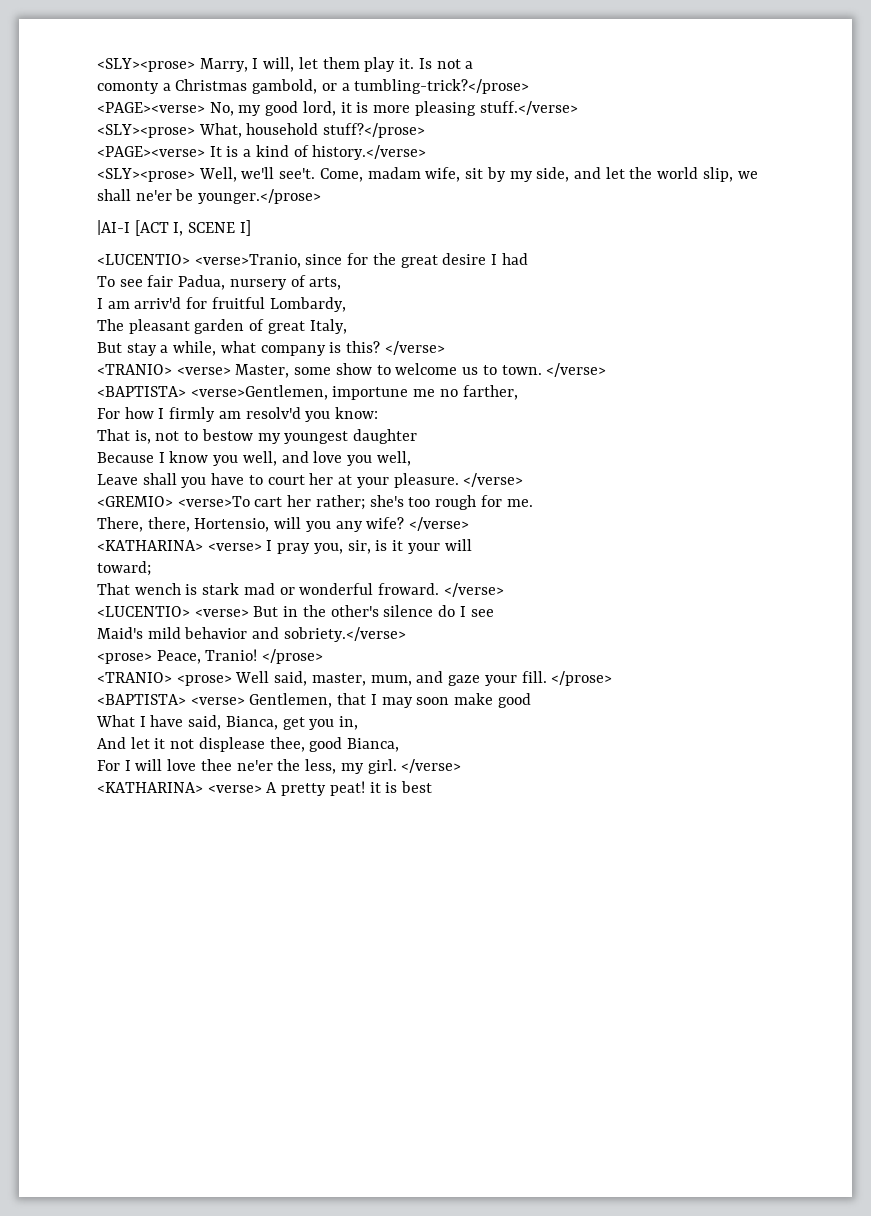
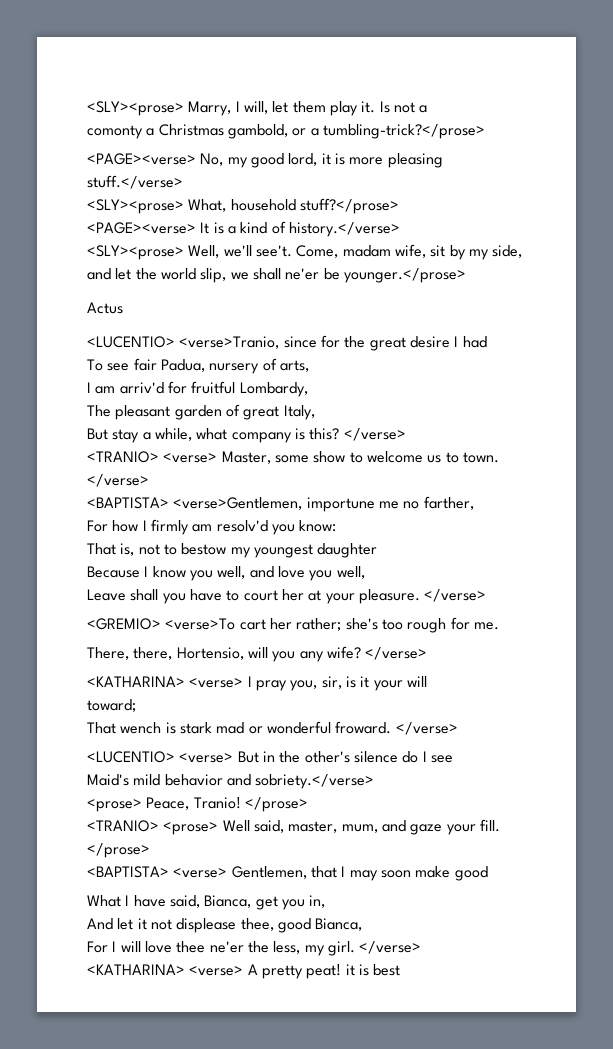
- |AI-I [ACT I, SCENE I]
+ Actus

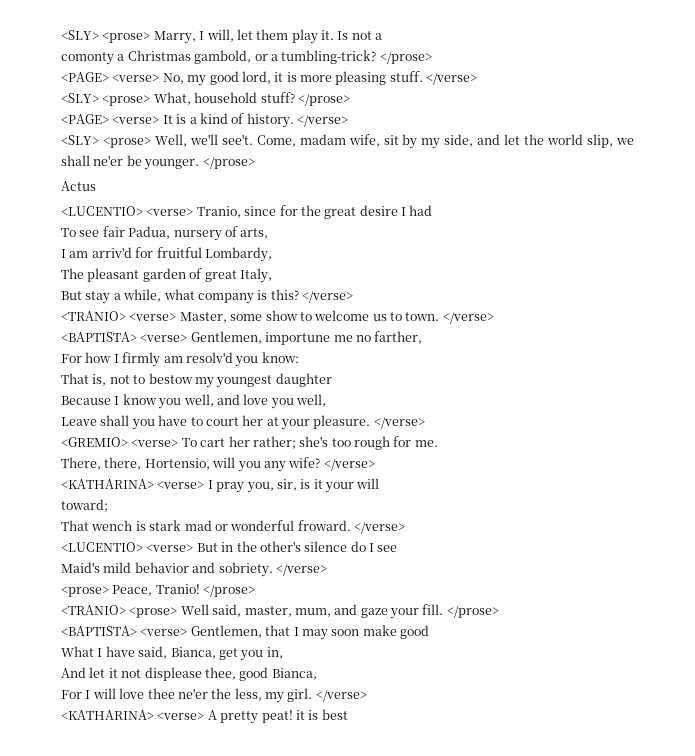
- <SLY><prose> Marry, I will, let them play it.
+ <SLY> <prose> Marry, I will, let them play it.
- comonty a Christmas gambold, or a tumbling-trick?</prose>
- <PAGE><verse> No, my good lord, it is more pleasing stuff.</verse>
- <SLY><prose> What, household stuff?</prose>
- <PAGE><verse> It is a kind of history.</verse>
- <SLY><prose> Well, we'll see't.
+ comonty a Christmas gambold, or a tumbling-trick? </prose>
+ <PAGE> <verse> No, my good lord, it is more pleasing stuff. </verse>
+ <SLY> <prose> What, household stuff? </prose>
+ <PAGE> <verse> It is a kind of history. </verse>
+ <SLY> <prose> Well, we'll see't.
- Come, madam wife, sit by my side, and let the world slip, we shall ne'er be younger.</prose>
+ Come, madam wife, sit by my side, and let the world slip, we shall ne'er be younger. </prose>
- <LUCENTIO> <verse>Tranio, since for the great desire I had
+ <LUCENTIO> <verse> Tranio, since for the great desire I had
- <BAPTISTA> <verse>Gentlemen, importune me no farther,
+ <BAPTISTA> <verse> Gentlemen, importune me no farther,
- <GREMIO> <verse>To cart her rather; she's too rough for me.
+ <GREMIO> <verse> To cart her rather; she's too rough for me.
- Maid's mild behavior and sobriety.</verse>
+ Maid's mild behavior and sobriety. </verse>

